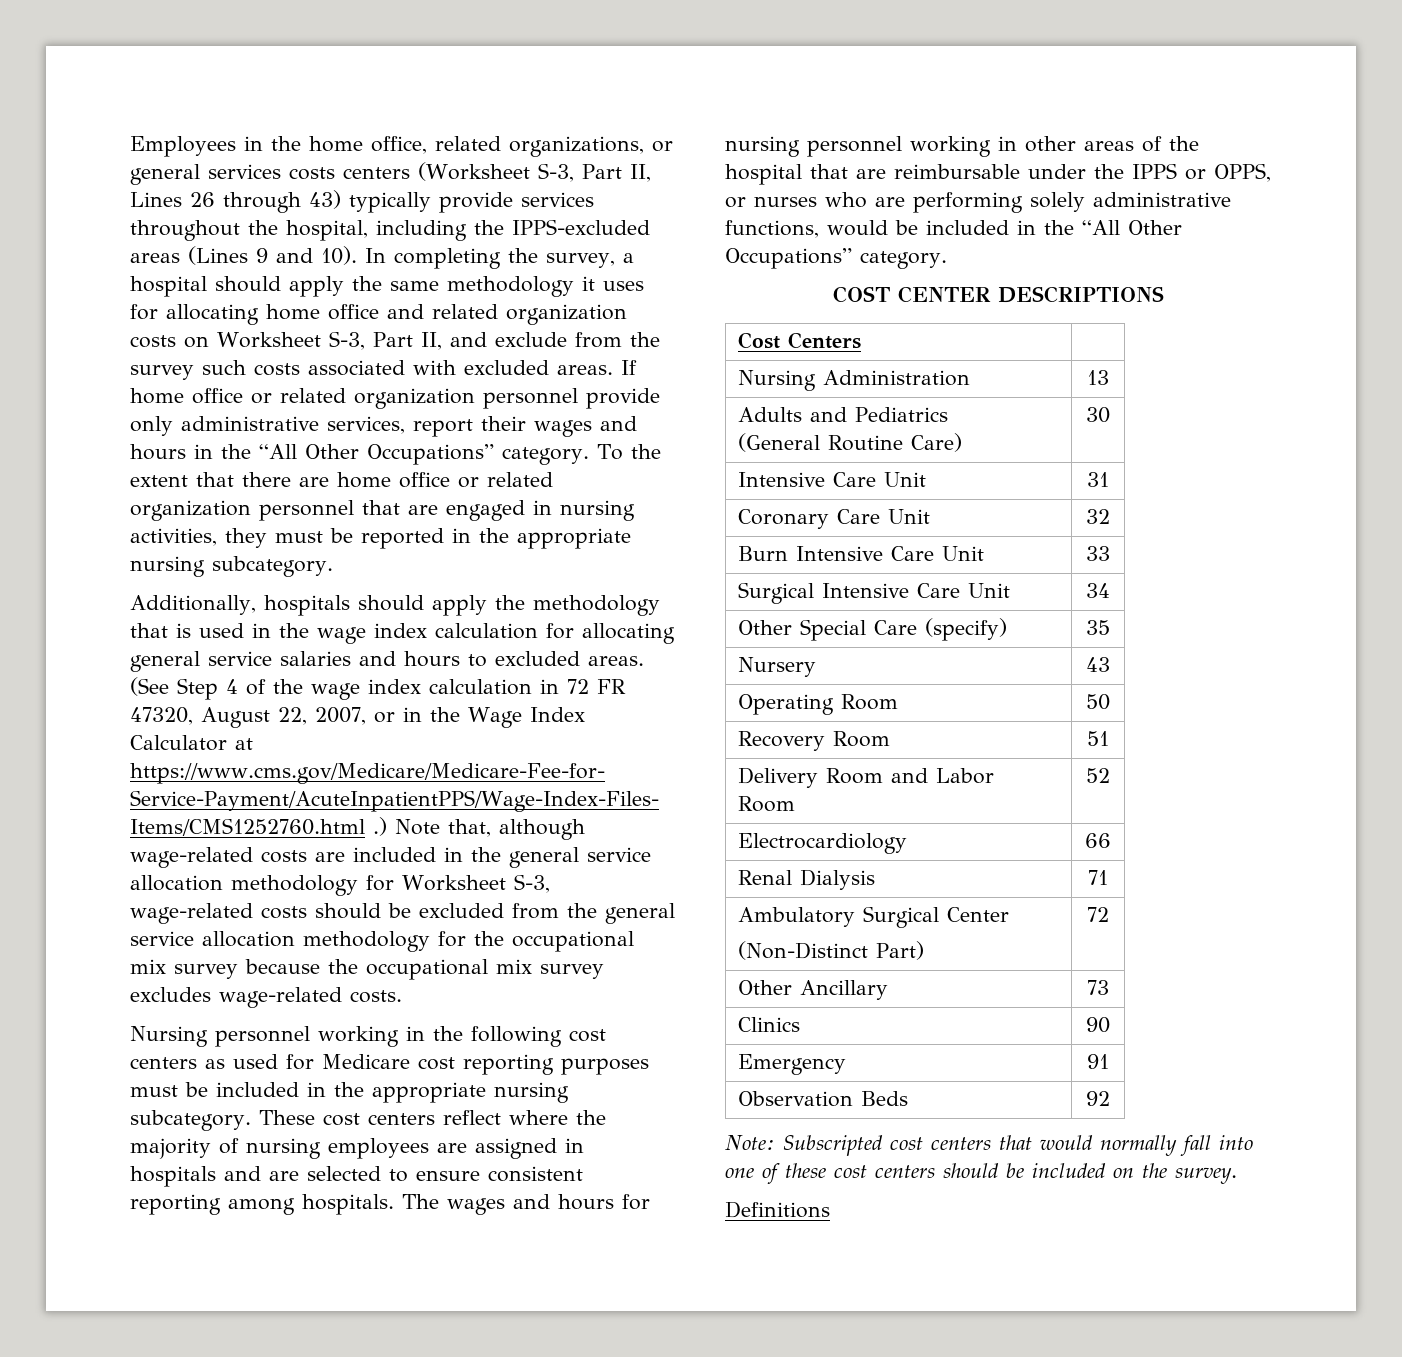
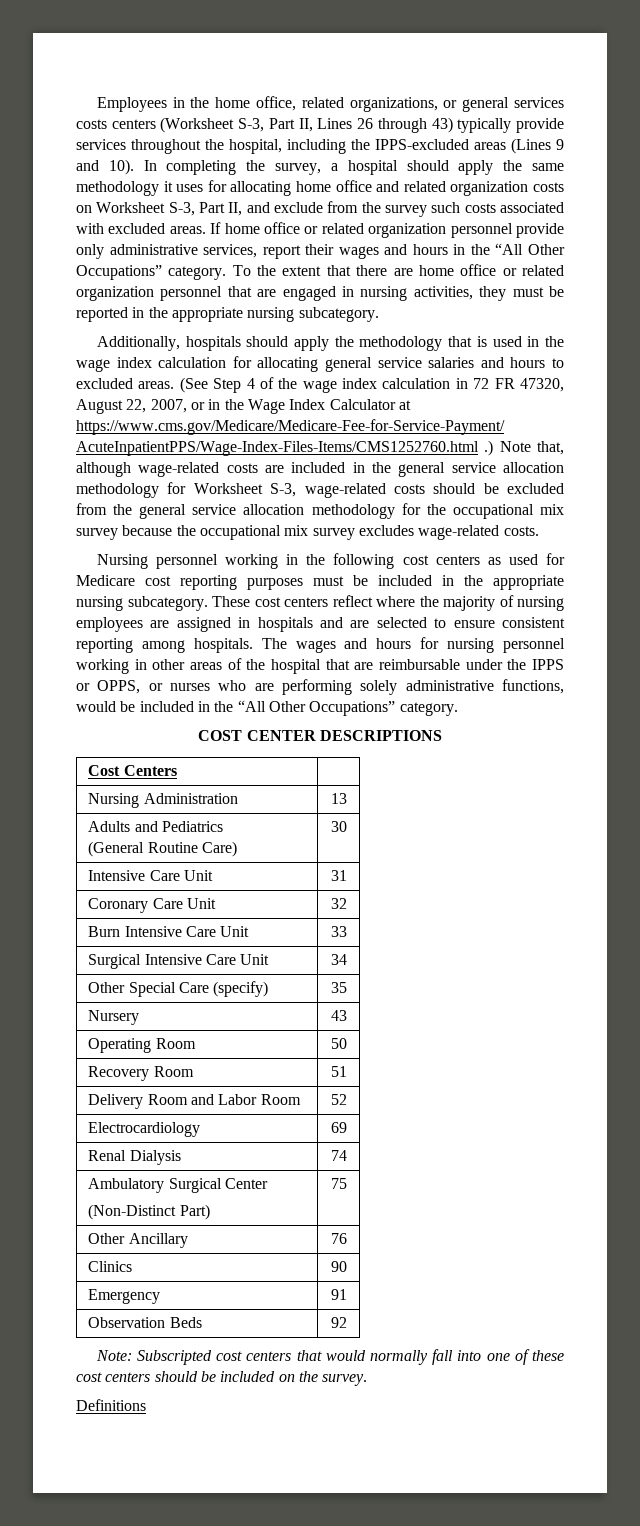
- Electrocardiology | 66
+ Electrocardiology | 69
- Renal Dialysis | 71
+ Renal Dialysis | 74
  Ambulatory Surgical Center
- (Non-Distinct Part) | 72
+ (Non-Distinct Part) | 75
- Other Ancillary | 73
+ Other Ancillary | 76

